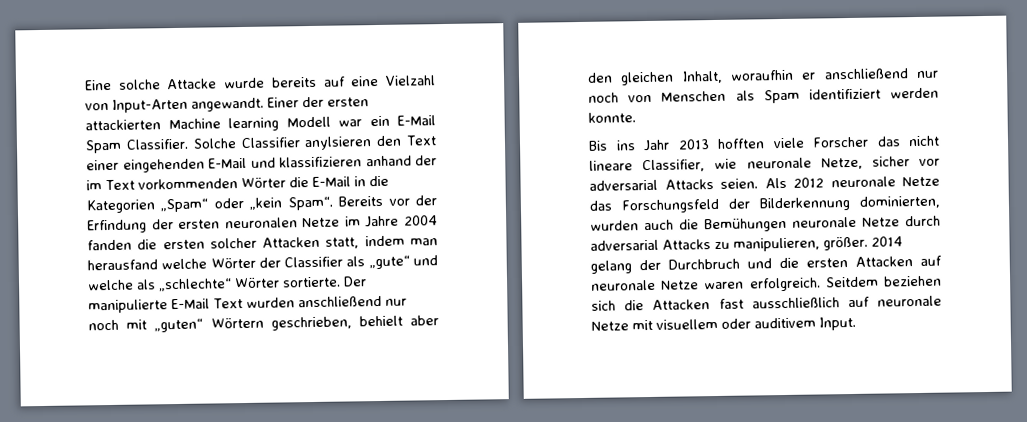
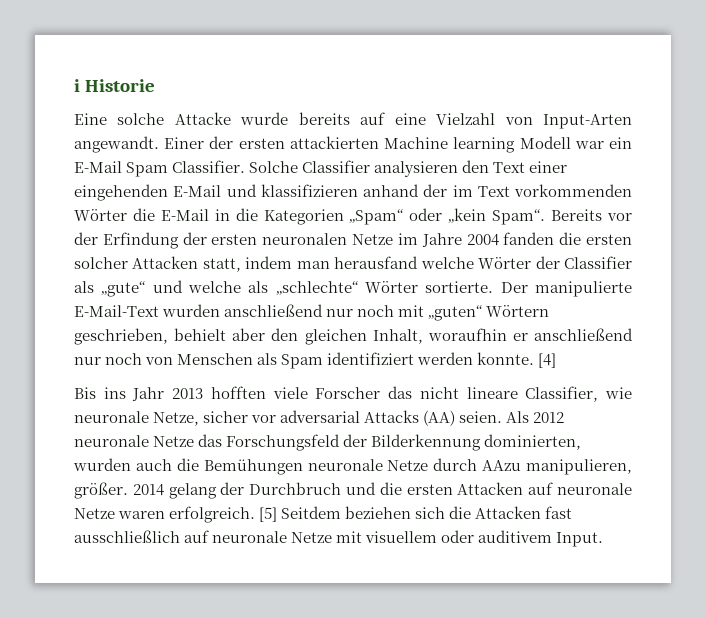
+ i Historie
- Solche Classifier anylsieren den Text einer eingehenden E-Mail und klassifizieren anhand der im Text vorkommenden Wörter die E-Mail in die Kategorien „Spam“ oder „kein Spam“.
+ Solche Classifier analysieren den Text einer eingehenden E-Mail und klassifizieren anhand der im Text vorkommenden Wörter die E-Mail in die Kategorien „Spam“ oder „kein Spam“.
- Der manipulierte E-Mail Text wurden anschließend nur noch mit „guten“ Wörtern geschrieben, behielt aber den gleichen Inhalt, woraufhin er anschließend nur noch von Menschen als Spam identifiziert werden konnte.
+ Der manipulierte E-Mail-Text wurden anschließend nur noch mit „guten“ Wörtern geschrieben, behielt aber den gleichen Inhalt, woraufhin er anschließend nur noch von Menschen als Spam identifiziert werden konnte. [4]
- Bis ins Jahr 2013 hofften viele Forscher das nicht lineare Classifier, wie neuronale Netze, sicher vor adversarial Attacks seien.
+ Bis ins Jahr 2013 hofften viele Forscher das nicht lineare Classifier, wie neuronale Netze, sicher vor adversarial Attacks (AA) seien.
- Als 2012 neuronale Netze das Forschungsfeld der Bilderkennung dominierten, wurden auch die Bemühungen neuronale Netze durch adversarial Attacks zu manipulieren, größer.
+ Als 2012 neuronale Netze das Forschungsfeld der Bilderkennung dominierten, wurden auch die Bemühungen neuronale Netze durch AAzu manipulieren, größer.
- Seitdem beziehen sich die Attacken fast ausschließlich auf neuronale Netze mit visuellem oder auditivem Input.
+ [5] Seitdem beziehen sich die Attacken fast ausschließlich auf neuronale Netze mit visuellem oder auditivem Input.

